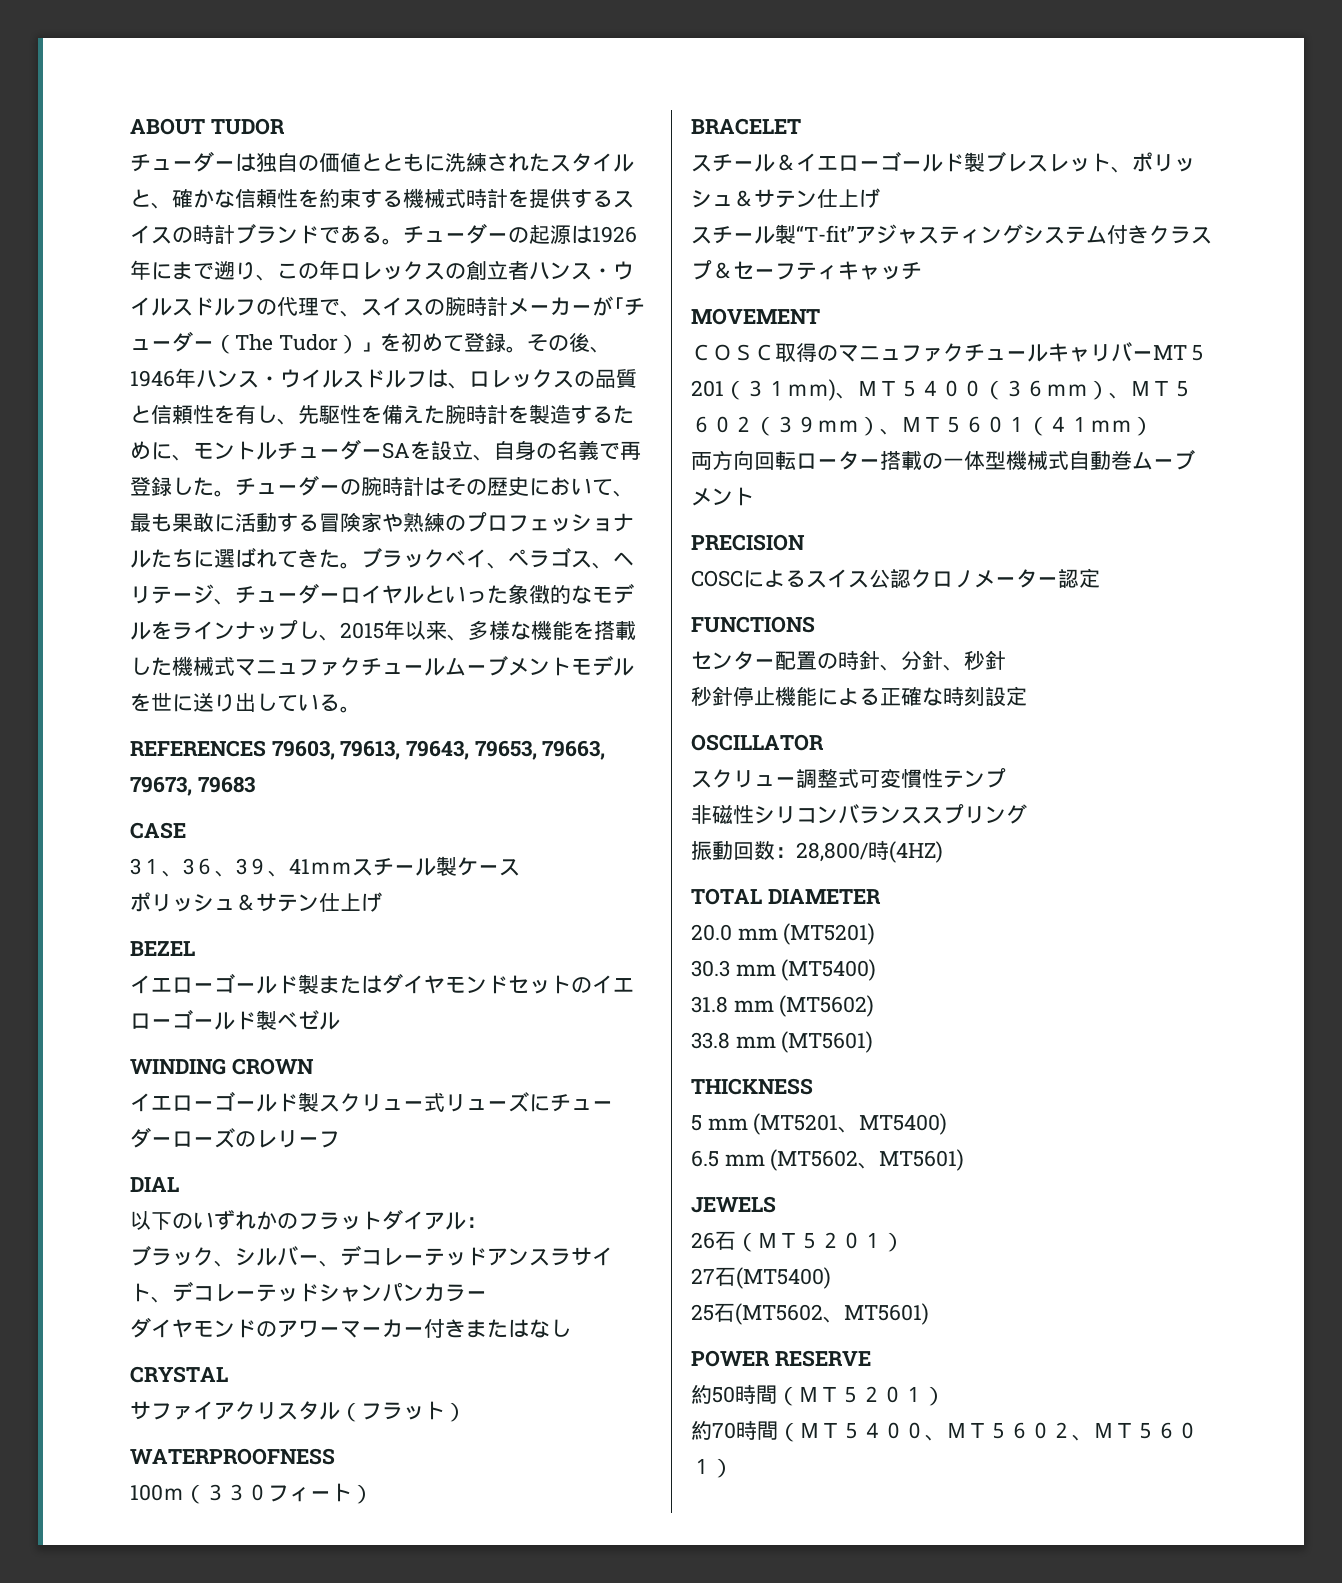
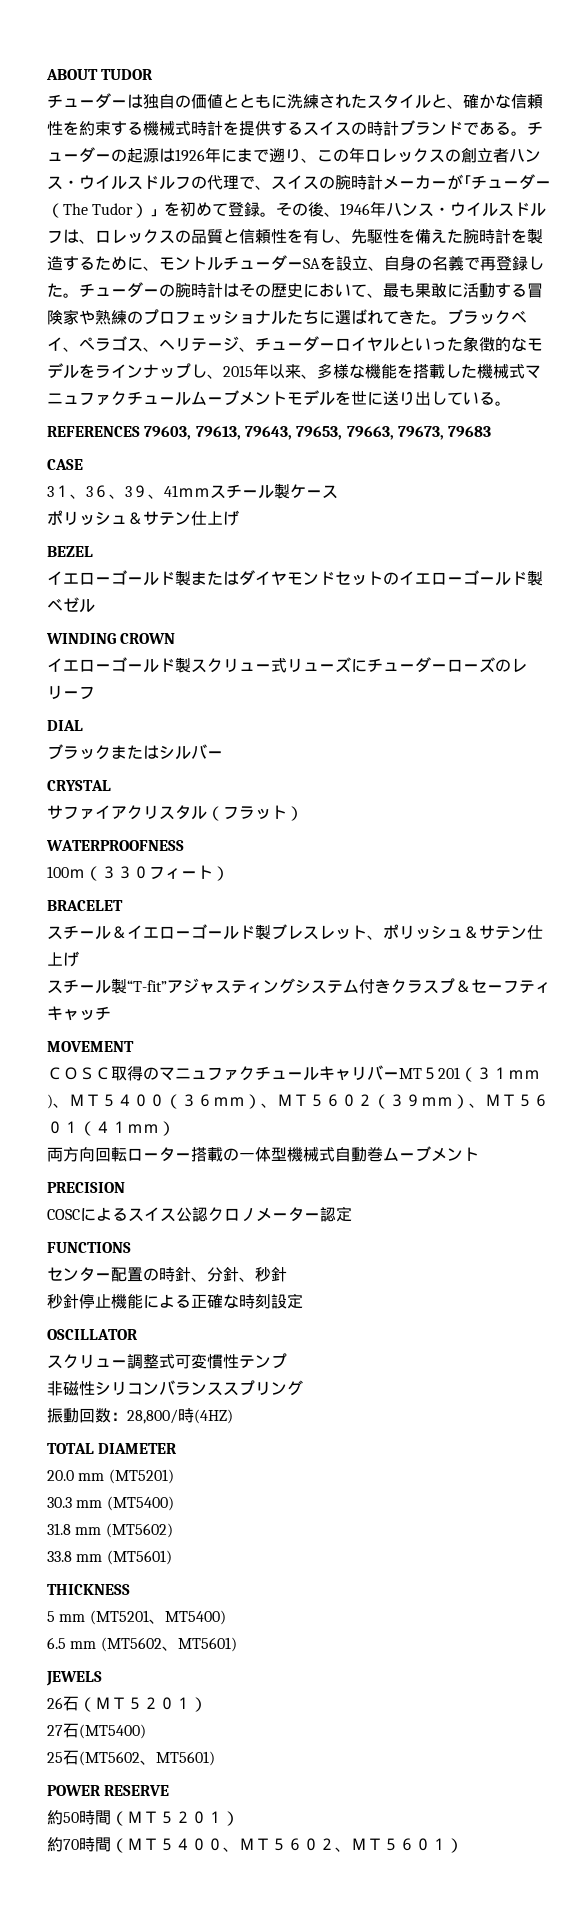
- 以下のいずれかのフラットダイアル：
- ブラック、シルバー、デコレーテッドアンスラサイト、デコレーテッドシャンパンカラー
- ダイヤモンドのアワーマーカー付きまたはなし
+ ブラックまたはシルバー

